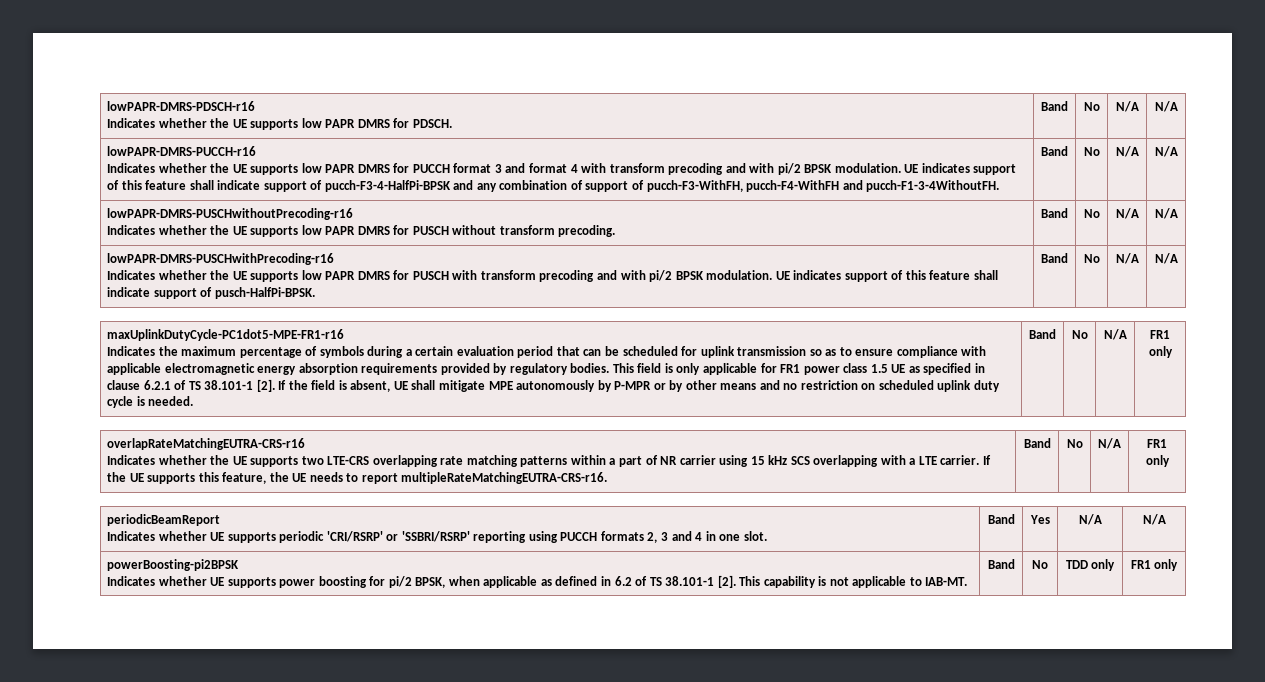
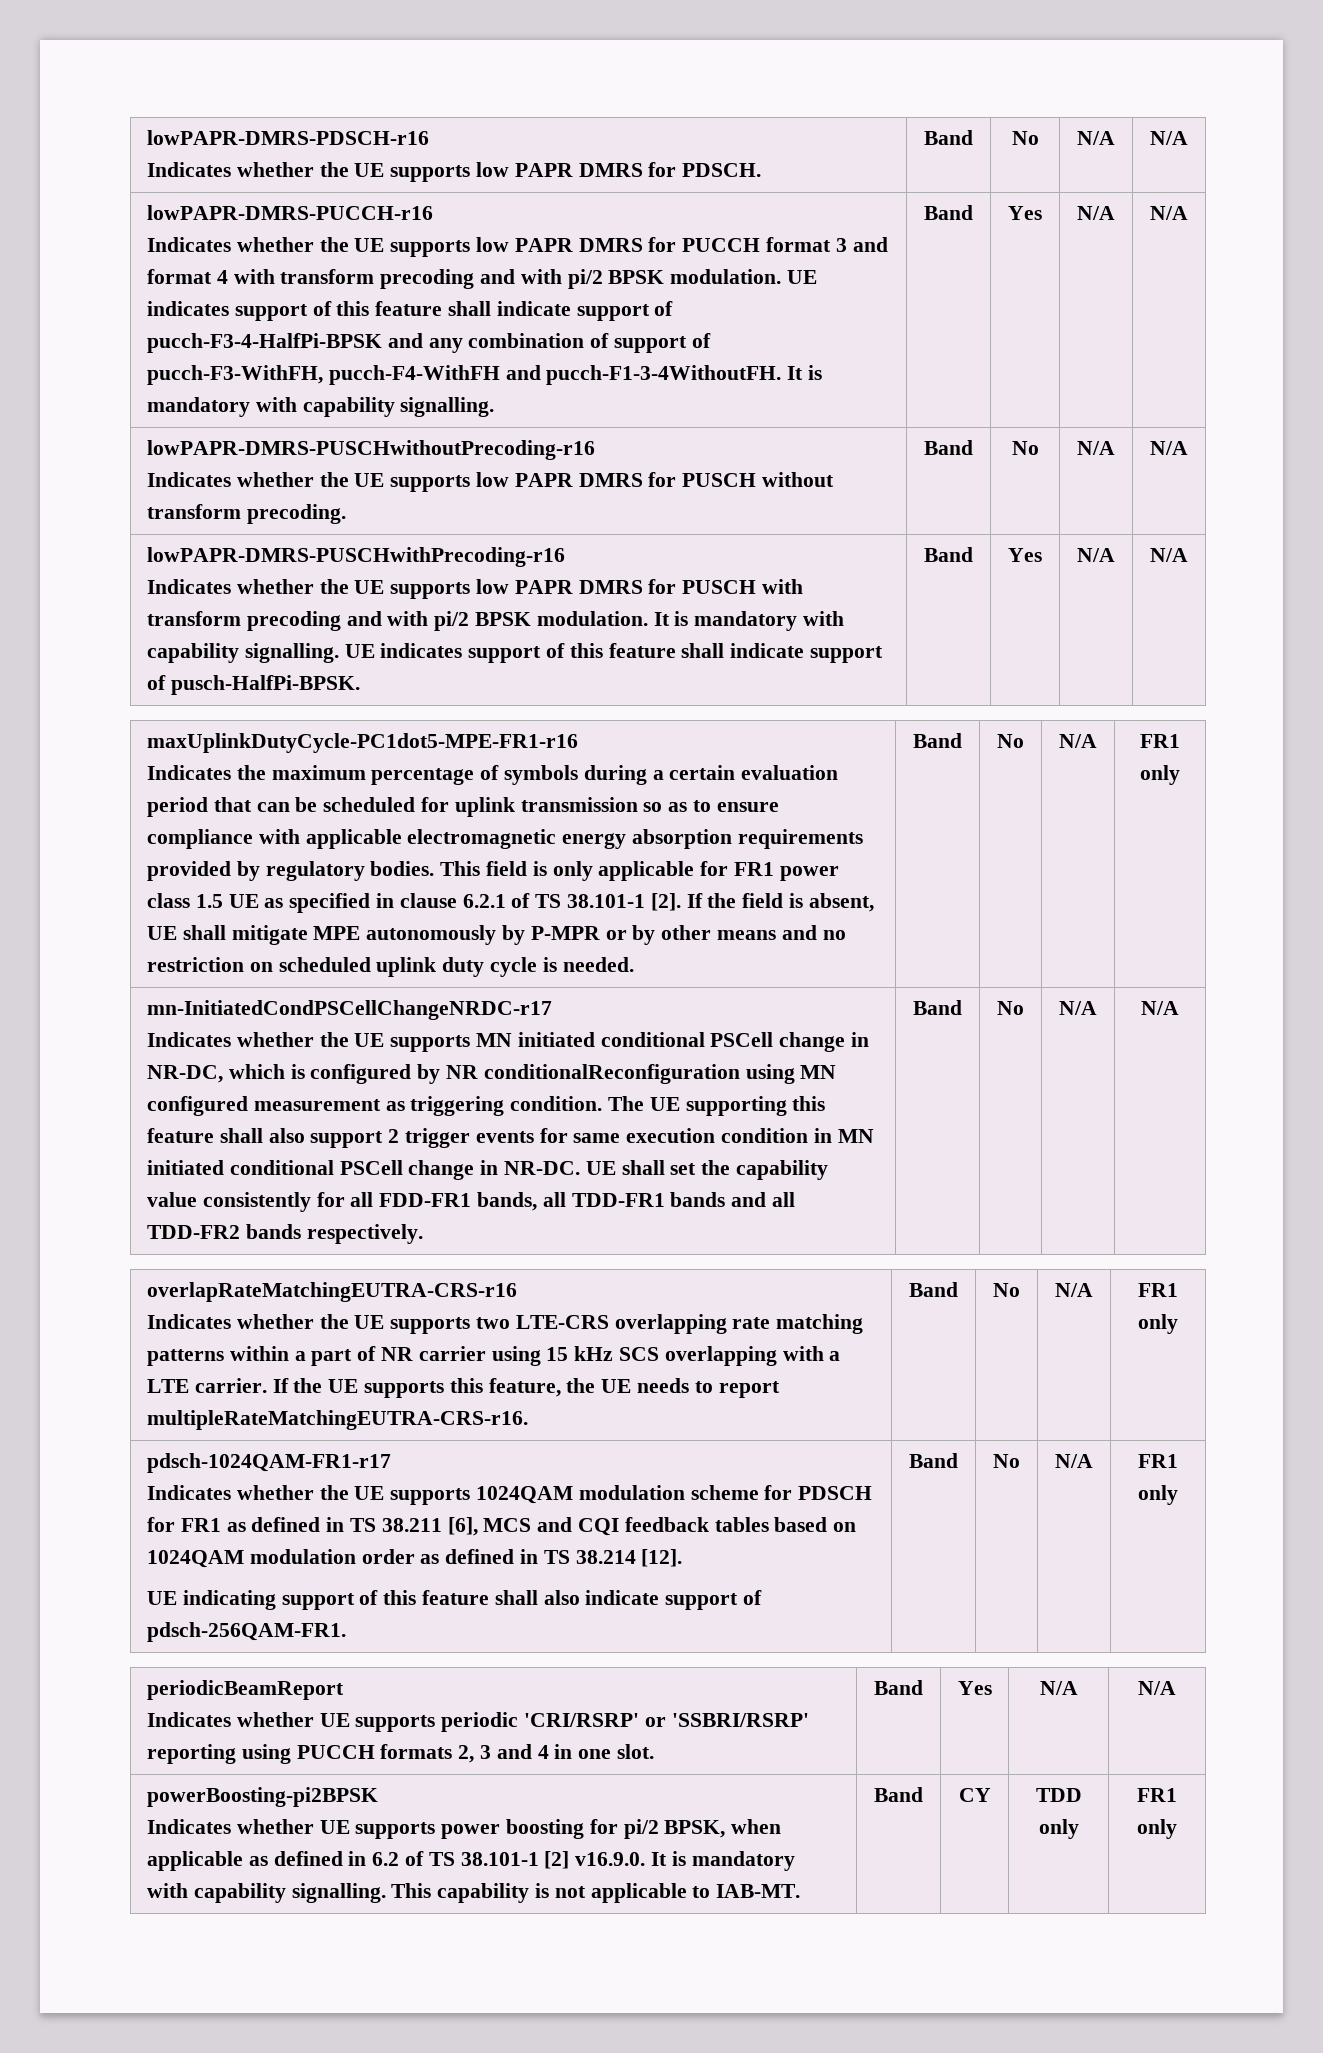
- UE indicates support of this feature shall indicate support of pucch-F3-4-HalfPi-BPSK and any combination of support of pucch-F3-WithFH, pucch-F4-WithFH and pucch-F1-3-4WithoutFH. | Band | No
+ UE indicates support of this feature shall indicate support of pucch-F3-4-HalfPi-BPSK and any combination of support of pucch-F3-WithFH, pucch-F4-WithFH and pucch-F1-3-4WithoutFH. It is mandatory with capability signalling. | Band | Yes
  lowPAPR-DMRS-PUSCHwithPrecoding-r16
- Indicates whether the UE supports low PAPR DMRS for PUSCH with transform precoding and with pi/2 BPSK modulation. UE indicates support of this feature shall indicate support of pusch-HalfPi-BPSK. | Band | No | N/A | N/A
+ Indicates whether the UE supports low PAPR DMRS for PUSCH with transform precoding and with pi/2 BPSK modulation. It is mandatory with capability signalling. UE indicates support of this feature shall indicate support of pusch-HalfPi-BPSK. | Band | Yes | N/A | N/A
+ mn-InitiatedCondPSCellChangeNRDC-r17
+ Indicates whether the UE supports MN initiated conditional PSCell change in NR-DC, which is configured by NR conditionalReconfiguration using MN configured measurement as triggering condition. The UE supporting this feature shall also support 2 trigger events for same execution condition in MN initiated conditional PSCell change in NR-DC. UE shall set the capability value consistently for all FDD-FR1 bands, all TDD-FR1 bands and all TDD-FR2 bands respectively. | Band | No | N/A | N/A
+ pdsch-1024QAM-FR1-r17
+ Indicates whether the UE supports 1024QAM modulation scheme for PDSCH for FR1 as defined in TS 38.211 [6], MCS and CQI feedback tables based on 1024QAM modulation order as defined in TS 38.214 [12].
+ UE indicating support of this feature shall also indicate support of pdsch-256QAM-FR1. | Band | No | N/A | FR1 only
  powerBoosting-pi2BPSK
- Indicates whether UE supports power boosting for pi/2 BPSK, when applicable as defined in 6.2 of TS 38.101-1 [2]. This capability is not applicable to IAB-MT. | Band | No | TDD only | FR1 only
+ Indicates whether UE supports power boosting for pi/2 BPSK, when applicable as defined in 6.2 of TS 38.101-1 [2] v16.9.0. It is mandatory with capability signalling. This capability is not applicable to IAB-MT. | Band | CY | TDD only | FR1 only

